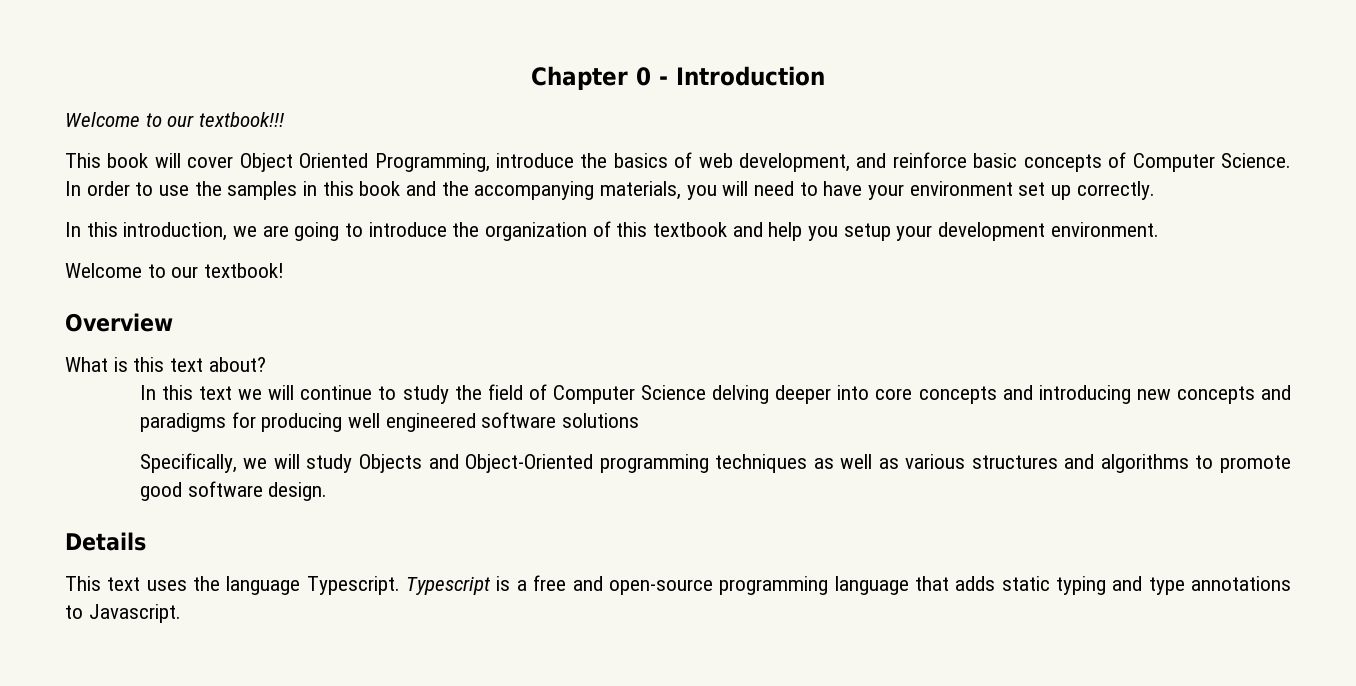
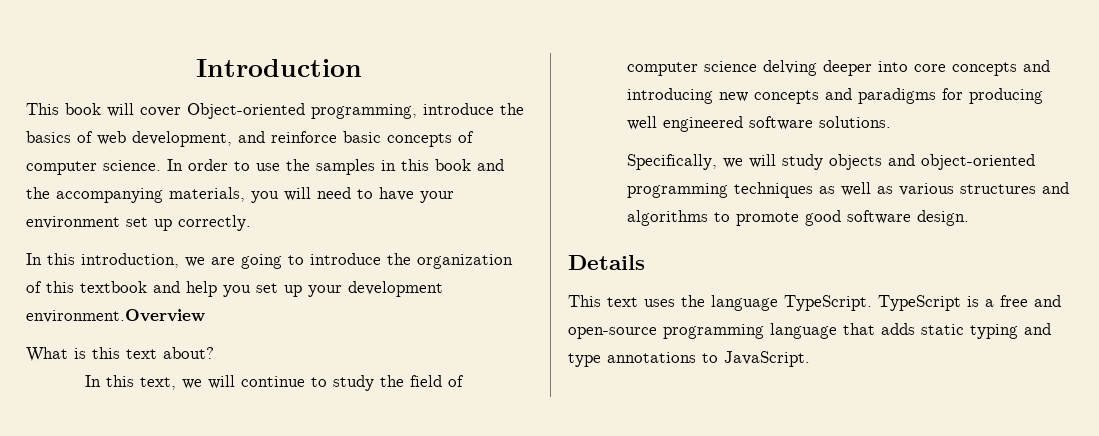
- Chapter 0 - Introduction
- Welcome to our textbook!!!
+ Introduction
- This book will cover Object Oriented Programming, introduce the basics of web development, and reinforce basic concepts of Computer Science.
+ This book will cover Object-oriented programming, introduce the basics of web development, and reinforce basic concepts of computer science.
- In this introduction, we are going to introduce the organization of this textbook and help you setup your development environment.
- Welcome to our textbook!
- Overview
+ In this introduction, we are going to introduce the organization of this textbook and help you set up your development environment.Overview
- In this text we will continue to study the field of Computer Science delving deeper into core concepts and introducing new concepts and paradigms for producing well engineered software solutions
+ In this text, we will continue to study the field of computer science delving deeper into core concepts and introducing new concepts and paradigms for producing well engineered software solutions.
- Specifically, we will study Objects and Object-Oriented programming techniques as well as various structures and algorithms to promote good software design.
+ Specifically, we will study objects and object-oriented programming techniques as well as various structures and algorithms to promote good software design.
- This text uses the language Typescript. Typescript is a free and open-source programming language that adds static typing and type annotations to Javascript.
+ This text uses the language TypeScript. TypeScript is a free and open-source programming language that adds static typing and type annotations to JavaScript.

